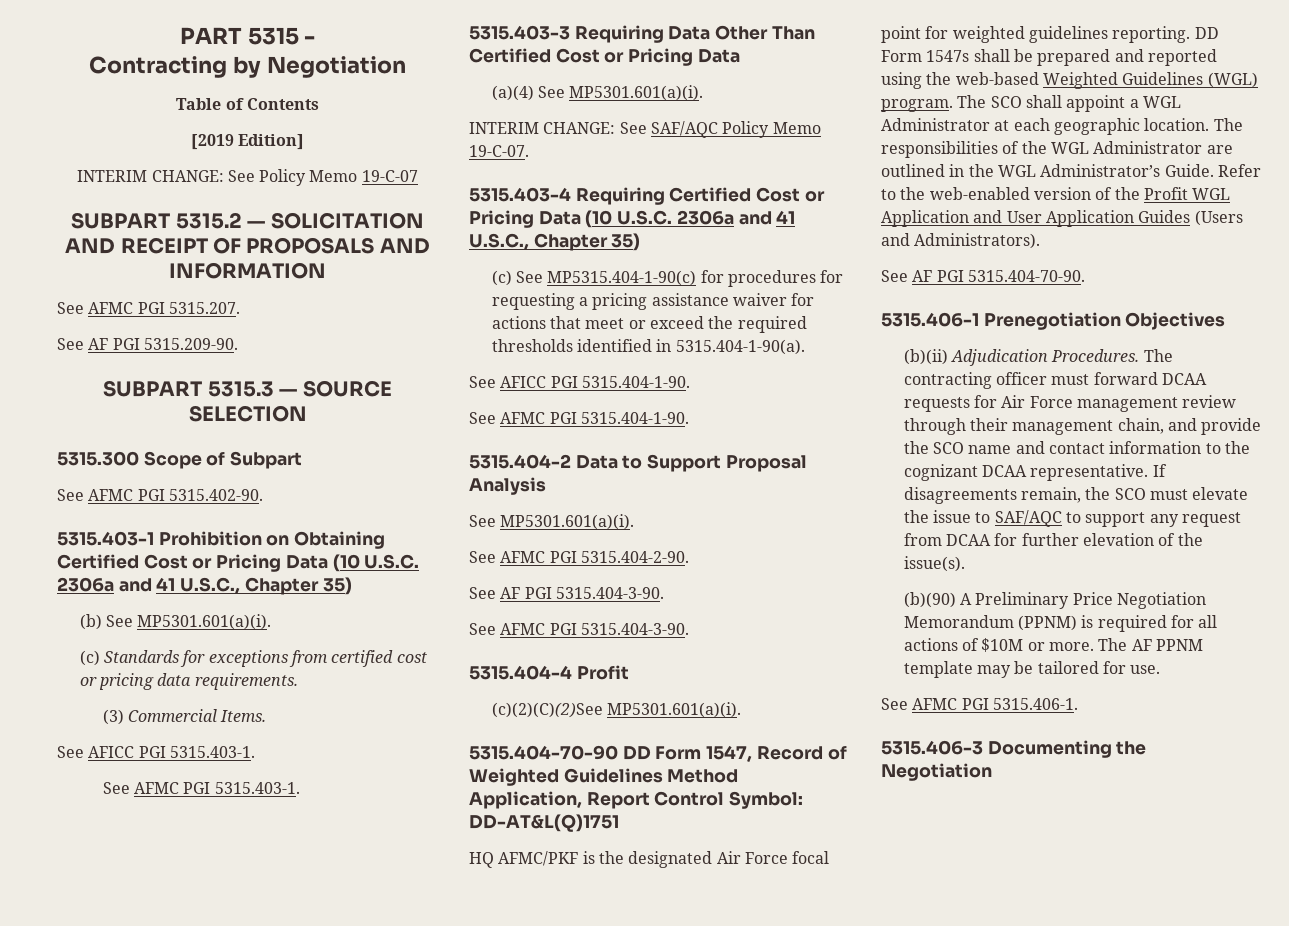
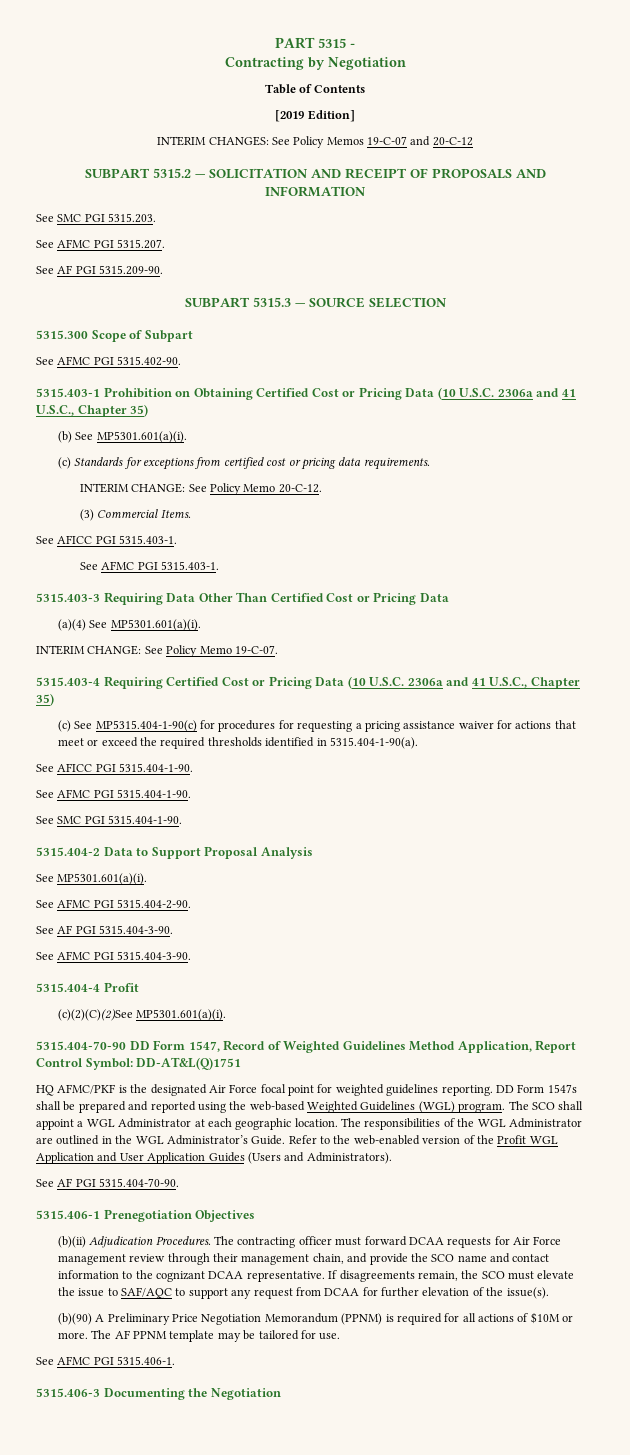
- INTERIM CHANGE: See Policy Memo 19-C-07
+ INTERIM CHANGES: See Policy Memos 19-C-07 and 20-C-12
+ See SMC PGI 5315.203.
+ INTERIM CHANGE: See Policy Memo 20-C-12.
- INTERIM CHANGE: See SAF/AQC Policy Memo 19-C-07.
+ INTERIM CHANGE: See Policy Memo 19-C-07.
+ See SMC PGI 5315.404-1-90.

